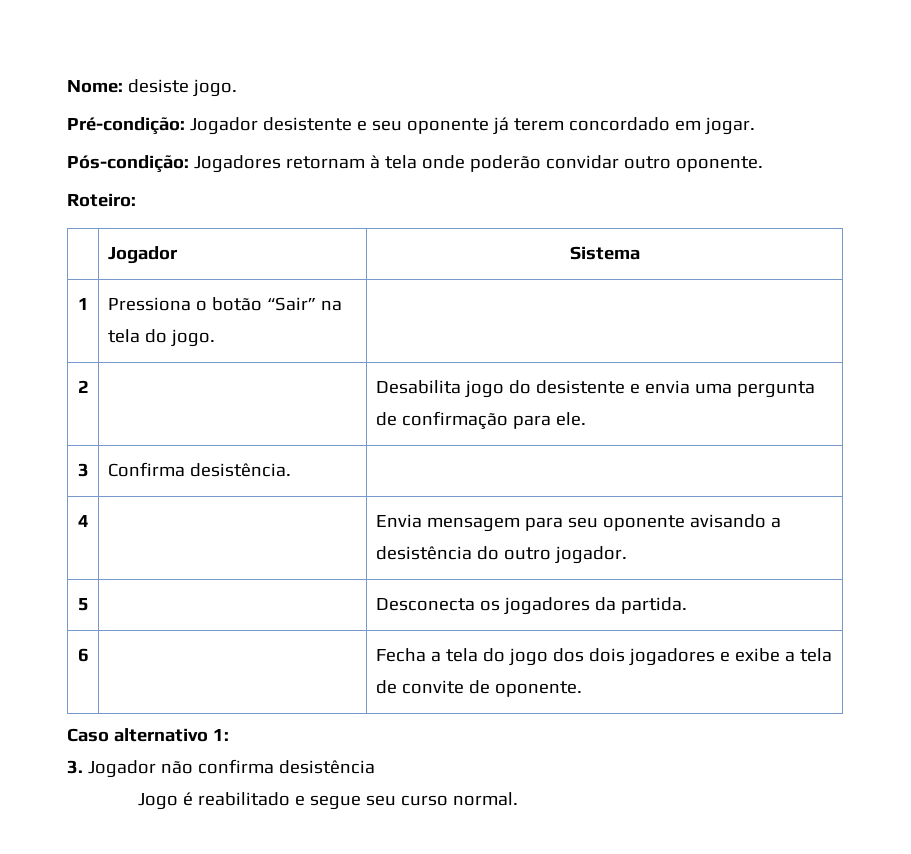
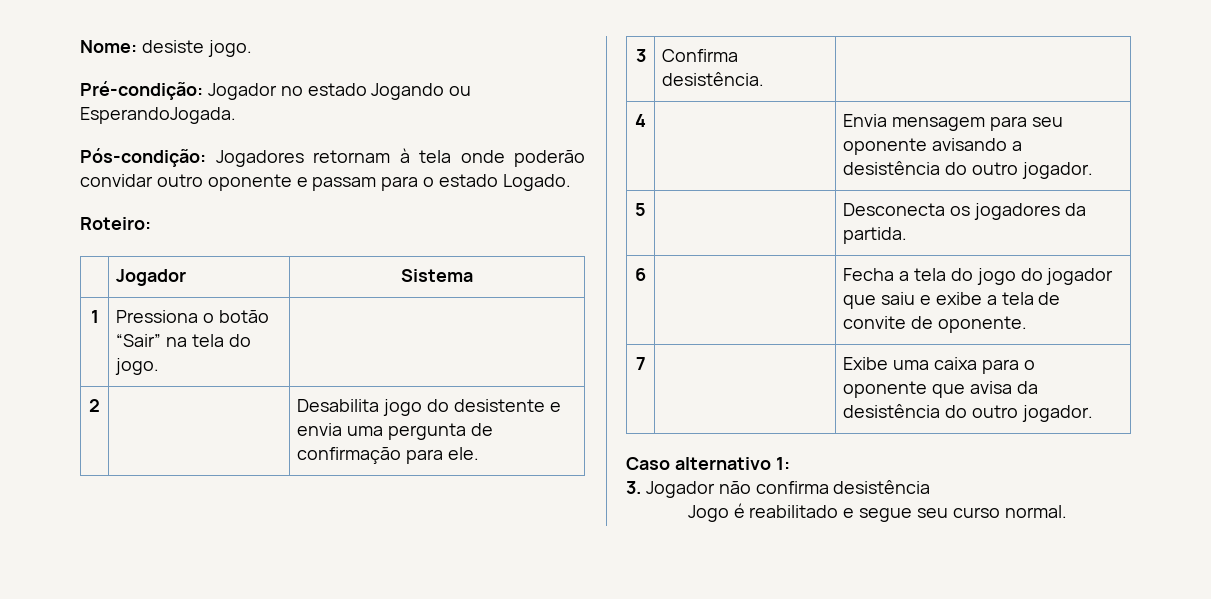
- Pré-condição: Jogador desistente e seu oponente já terem concordado em jogar.
+ Pré-condição: Jogador no estado Jogando ou EsperandoJogada.
- Pós-condição: Jogadores retornam à tela onde poderão convidar outro oponente.
+ Pós-condição: Jogadores retornam à tela onde poderão convidar outro oponente e passam para o estado Logado.
- 6 | | Fecha a tela do jogo dos dois jogadores e exibe a tela de convite de oponente.
+ 6 | | Fecha a tela do jogo do jogador que saiu e exibe a tela de convite de oponente.
+ 7 | | Exibe uma caixa para o oponente que avisa da desistência do outro jogador.

